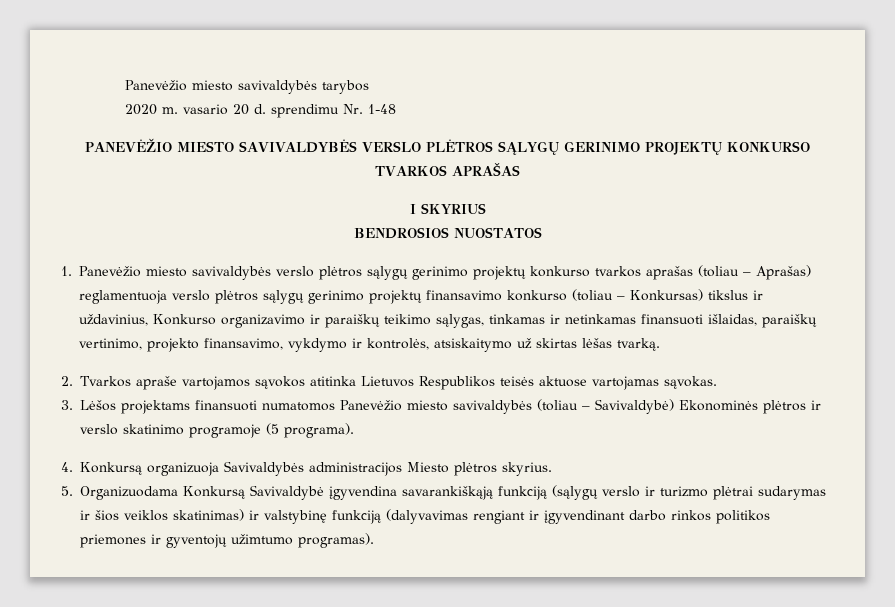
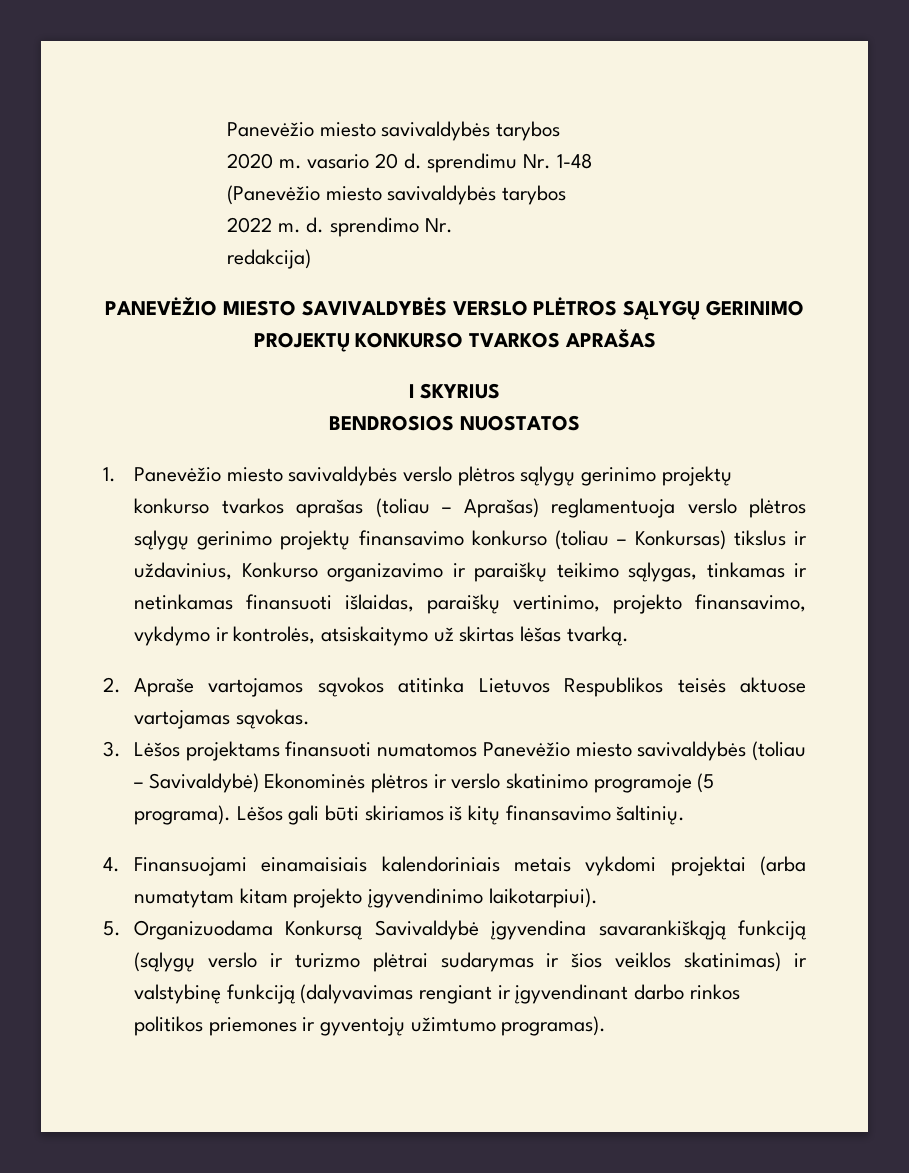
+ (Panevėžio miesto savivaldybės tarybos
+ 2022 m. d. sprendimo Nr.
+ redakcija)
- 2. Tvarkos apraše vartojamos sąvokos atitinka Lietuvos Respublikos teisės aktuose vartojamas sąvokas.
+ 2. Apraše vartojamos sąvokos atitinka Lietuvos Respublikos teisės aktuose vartojamas sąvokas.
- 3. Lėšos projektams finansuoti numatomos Panevėžio miesto savivaldybės (toliau – Savivaldybė) Ekonominės plėtros ir verslo skatinimo programoje (5 programa).
- 4. Konkursą organizuoja Savivaldybės administracijos Miesto plėtros skyrius.
+ 3. Lėšos projektams finansuoti numatomos Panevėžio miesto savivaldybės (toliau – Savivaldybė) Ekonominės plėtros ir verslo skatinimo programoje (5 programa). Lėšos gali būti skiriamos iš kitų finansavimo šaltinių.
+ 4. Finansuojami einamaisiais kalendoriniais metais vykdomi projektai (arba numatytam kitam projekto įgyvendinimo laikotarpiui).

